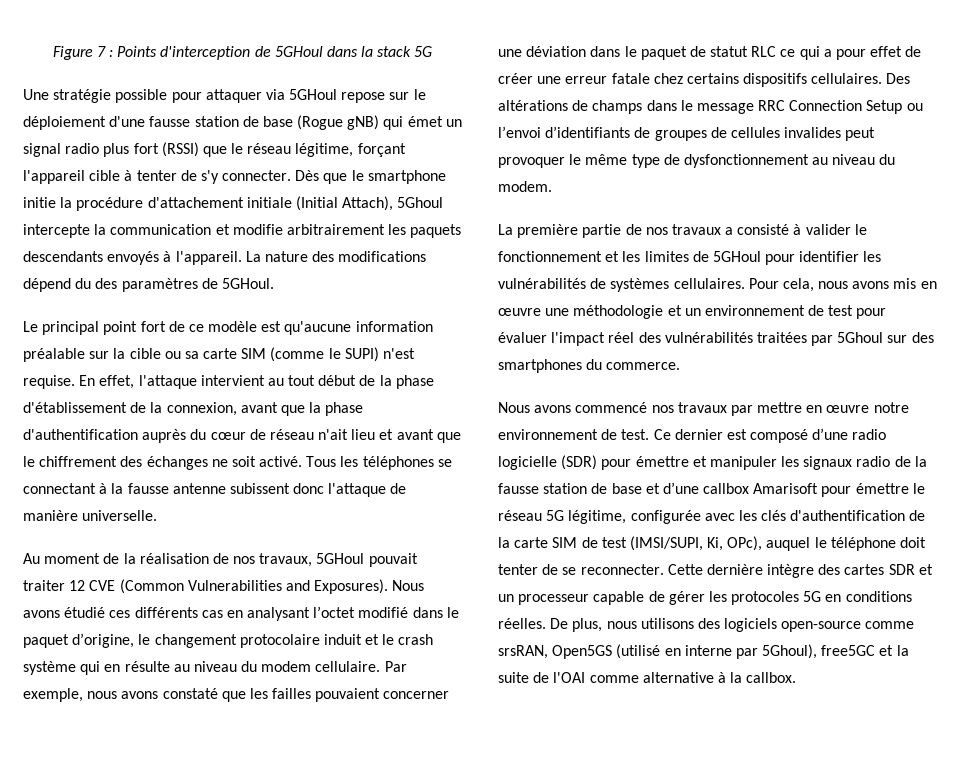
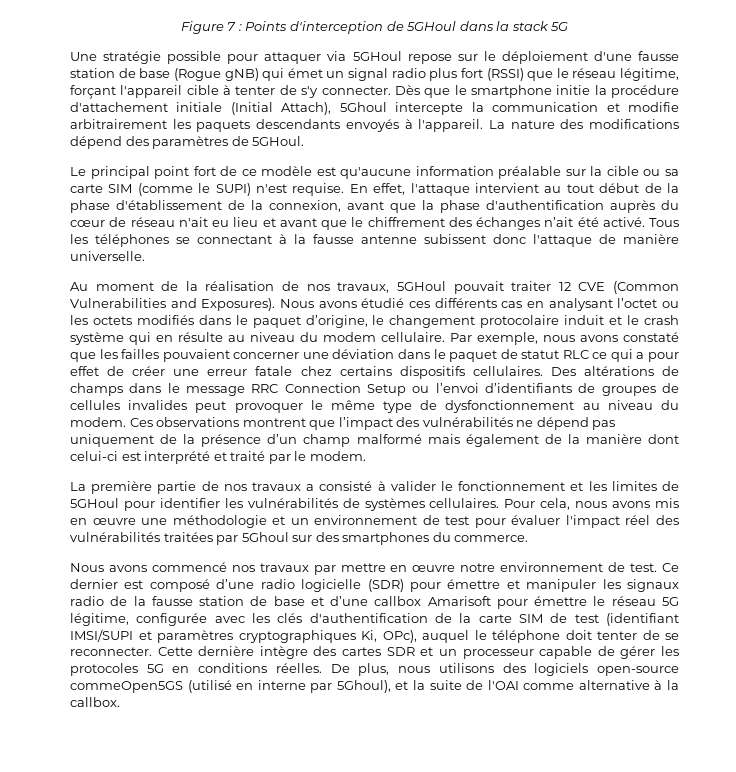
- La nature des modifications dépend du des paramètres de 5GHoul.
+ La nature des modifications dépend des paramètres de 5GHoul.
- En effet, l'attaque intervient au tout début de la phase d'établissement de la connexion, avant que la phase d'authentification auprès du cœur de réseau n'ait lieu et avant que le chiffrement des échanges ne soit activé.
+ En effet, l'attaque intervient au tout début de la phase d'établissement de la connexion, avant que la phase d'authentification auprès du cœur de réseau n'ait eu lieu et avant que le chiffrement des échanges n’ait été activé.
- Nous avons étudié ces différents cas en analysant l’octet modifié dans le paquet d’origine, le changement protocolaire induit et le crash système qui en résulte au niveau du modem cellulaire.
+ Nous avons étudié ces différents cas en analysant l’octet ou les octets modifiés dans le paquet d’origine, le changement protocolaire induit et le crash système qui en résulte au niveau du modem cellulaire.
+ Ces observations montrent que l’impact des vulnérabilités ne dépend pas uniquement de la présence d’un champ malformé mais également de la manière dont celui-ci est interprété et traité par le modem.
- Ce dernier est composé d’une radio logicielle (SDR) pour émettre et manipuler les signaux radio de la fausse station de base et d’une callbox Amarisoft pour émettre le réseau 5G légitime, configurée avec les clés d'authentification de la carte SIM de test (IMSI/SUPI, Ki, OPc), auquel le téléphone doit tenter de se reconnecter.
+ Ce dernier est composé d’une radio logicielle (SDR) pour émettre et manipuler les signaux radio de la fausse station de base et d’une callbox Amarisoft pour émettre le réseau 5G légitime, configurée avec les clés d'authentification de la carte SIM de test (identifiant IMSI/SUPI et paramètres cryptographiques Ki, OPc), auquel le téléphone doit tenter de se reconnecter.
- De plus, nous utilisons des logiciels open-source comme srsRAN, Open5GS (utilisé en interne par 5Ghoul), free5GC et la suite de l'OAI comme alternative à la callbox.
+ De plus, nous utilisons des logiciels open-source commeOpen5GS (utilisé en interne par 5Ghoul), et la suite de l'OAI comme alternative à la callbox.

